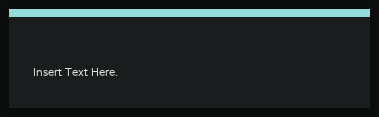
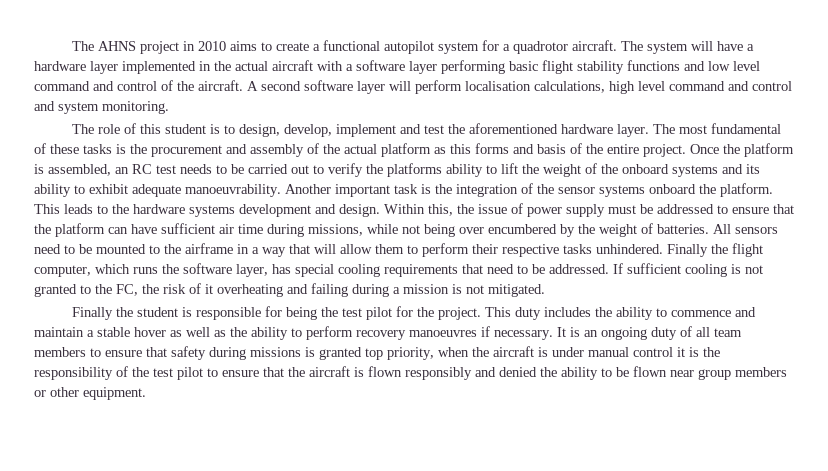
- Insert Text Here.
+ The AHNS project in 2010 aims to create a functional autopilot system for a quadrotor aircraft. The system will have a hardware layer implemented in the actual aircraft with a software layer performing basic flight stability functions and low level command and control of the aircraft. A second software layer will perform localisation calculations, high level command and control and system monitoring.
+ The role of this student is to design, develop, implement and test the aforementioned hardware layer. The most fundamental of these tasks is the procurement and assembly of the actual platform as this forms and basis of the entire project. Once the platform is assembled, an RC test needs to be carried out to verify the platforms ability to lift the weight of the onboard systems and its ability to exhibit adequate manoeuvrability. Another important task is the integration of the sensor systems onboard the platform. This leads to the hardware systems development and design. Within this, the issue of power supply must be addressed to ensure that the platform can have sufficient air time during missions, while not being over encumbered by the weight of batteries. All sensors need to be mounted to the airframe in a way that will allow them to perform their respective tasks unhindered. Finally the flight computer, which runs the software layer, has special cooling requirements that need to be addressed. If sufficient cooling is not granted to the FC, the risk of it overheating and failing during a mission is not mitigated.
+ Finally the student is responsible for being the test pilot for the project. This duty includes the ability to commence and maintain a stable hover as well as the ability to perform recovery manoeuvres if necessary. It is an ongoing duty of all team members to ensure that safety during missions is granted top priority, when the aircraft is under manual control it is the responsibility of the test pilot to ensure that the aircraft is flown responsibly and denied the ability to be flown near group members or other equipment.

